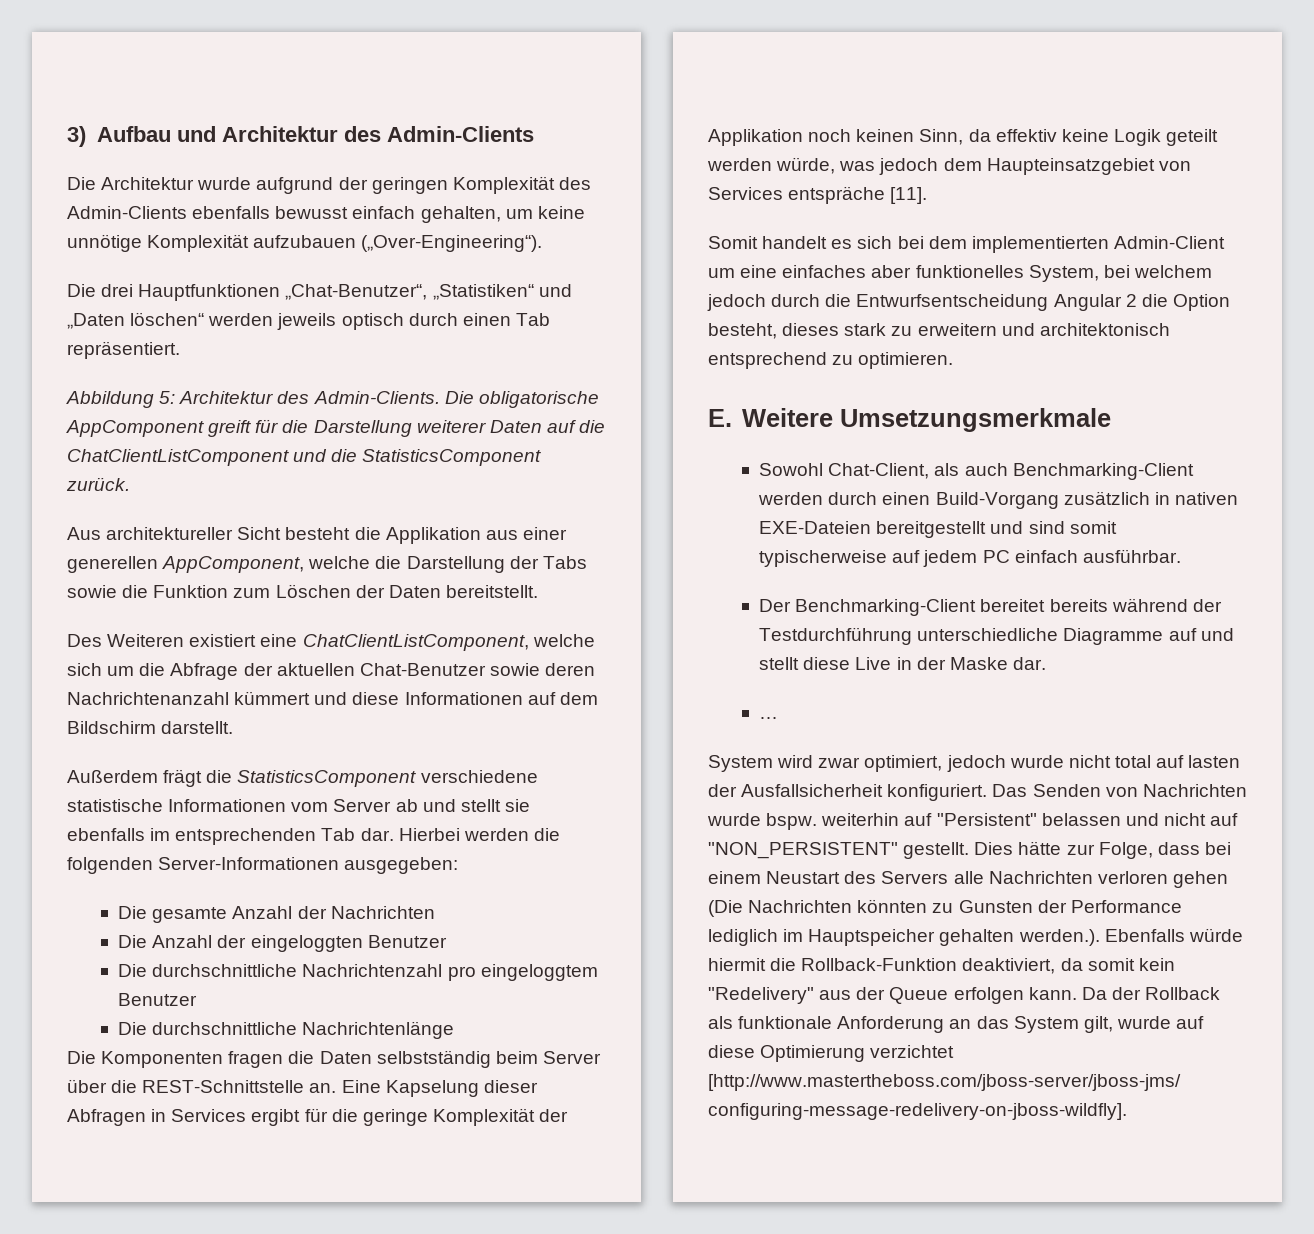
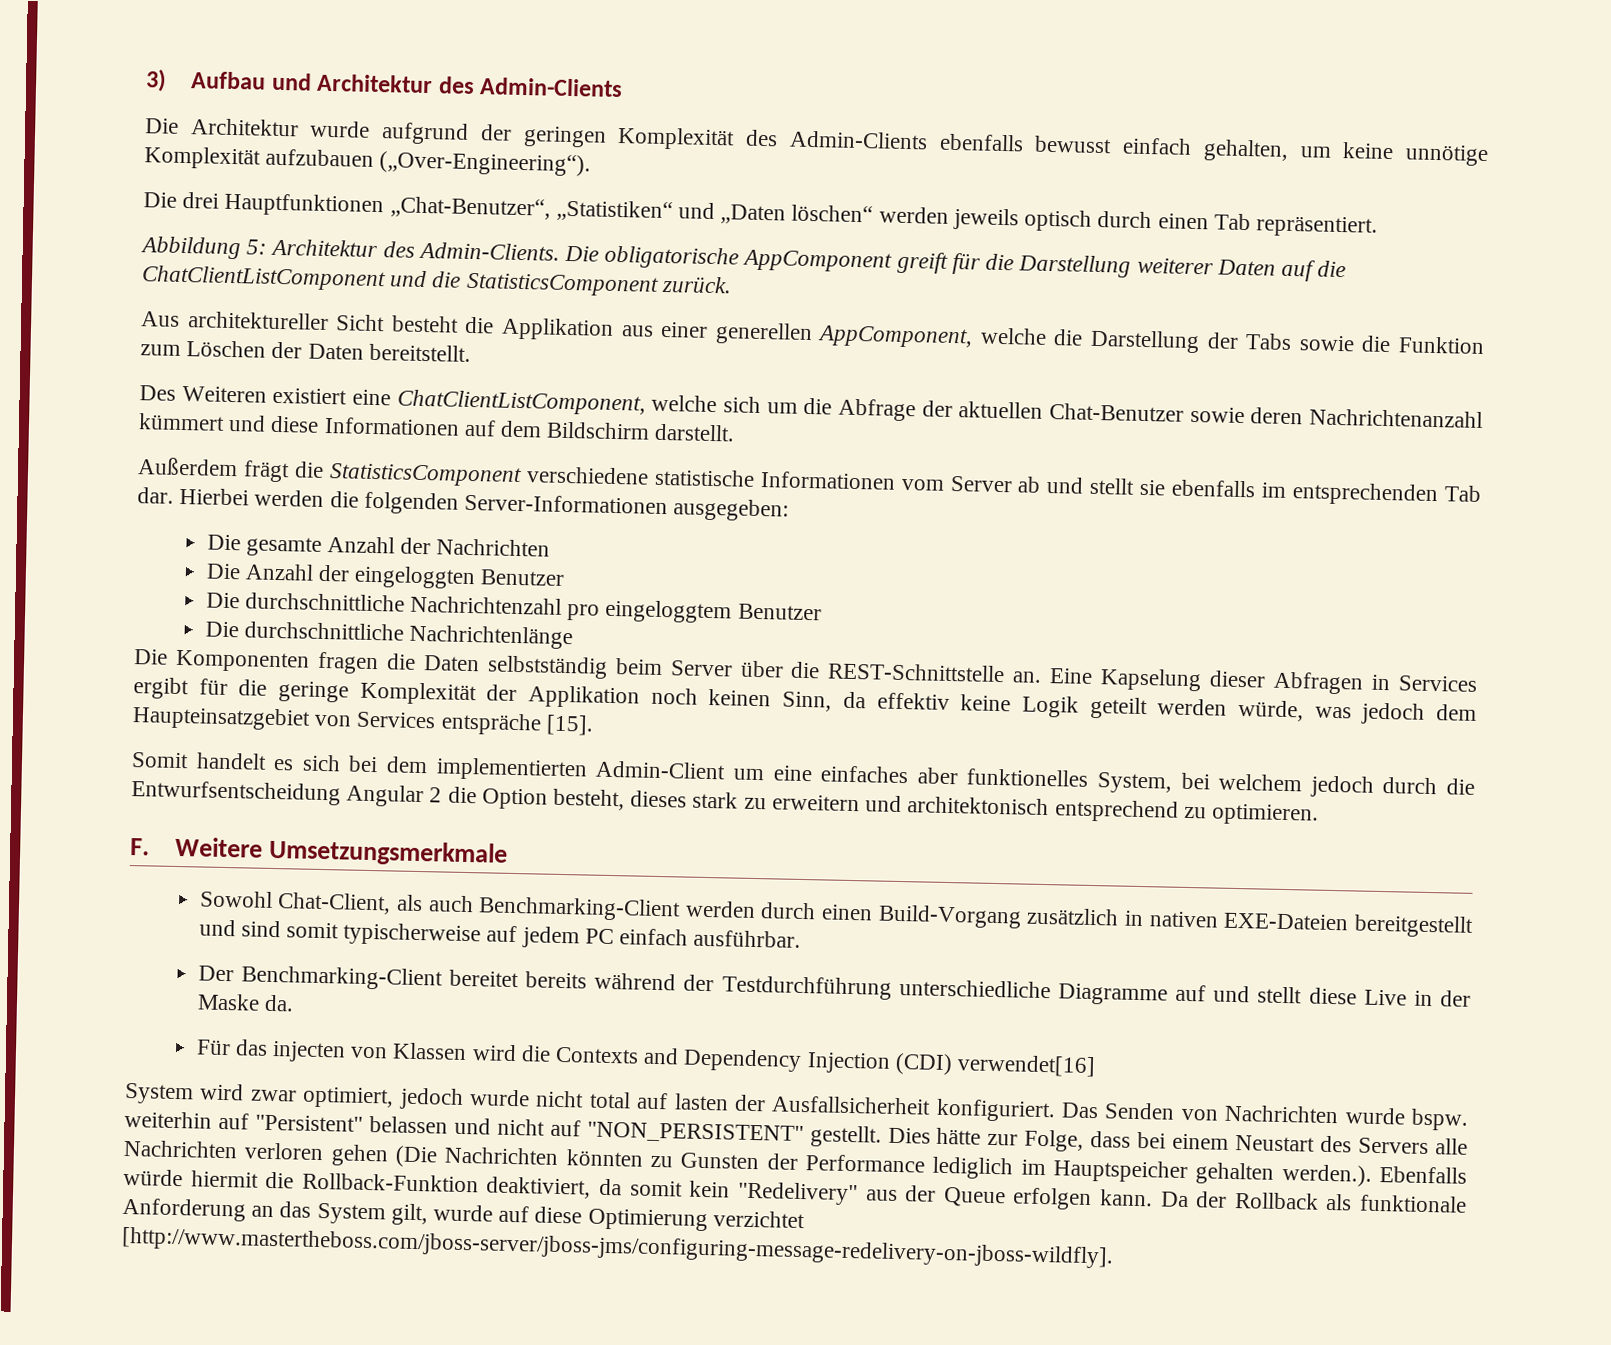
- Eine Kapselung dieser Abfragen in Services ergibt für die geringe Komplexität der Applikation noch keinen Sinn, da effektiv keine Logik geteilt werden würde, was jedoch dem Haupteinsatzgebiet von Services entspräche [11].
+ Eine Kapselung dieser Abfragen in Services ergibt für die geringe Komplexität der Applikation noch keinen Sinn, da effektiv keine Logik geteilt werden würde, was jedoch dem Haupteinsatzgebiet von Services entspräche [15].
- E. Weitere Umsetzungsmerkmale
+ F. Weitere Umsetzungsmerkmale
- Der Benchmarking-Client bereitet bereits während der Testdurchführung unterschiedliche Diagramme auf und stellt diese Live in der Maske dar.
- …
+ Der Benchmarking-Client bereitet bereits während der Testdurchführung unterschiedliche Diagramme auf und stellt diese Live in der Maske da.
+ Für das injecten von Klassen wird die Contexts and Dependency Injection (CDI) verwendet[16]

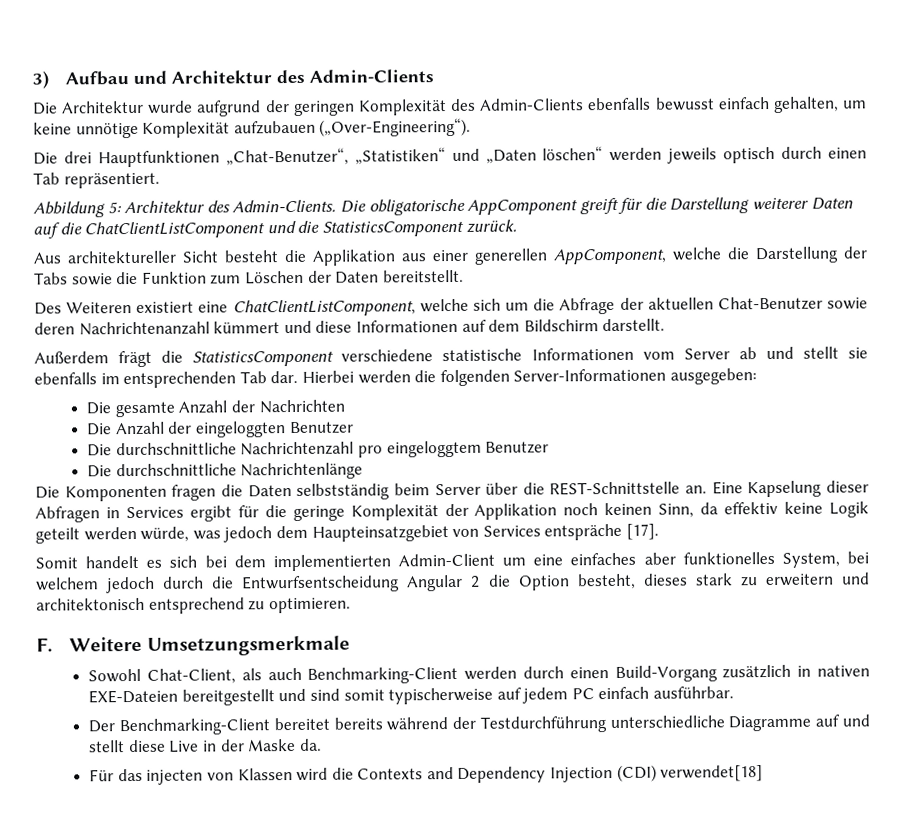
- Eine Kapselung dieser Abfragen in Services ergibt für die geringe Komplexität der Applikation noch keinen Sinn, da effektiv keine Logik geteilt werden würde, was jedoch dem Haupteinsatzgebiet von Services entspräche [15].
+ Eine Kapselung dieser Abfragen in Services ergibt für die geringe Komplexität der Applikation noch keinen Sinn, da effektiv keine Logik geteilt werden würde, was jedoch dem Haupteinsatzgebiet von Services entspräche [17].
- Für das injecten von Klassen wird die Contexts and Dependency Injection (CDI) verwendet[16]
- System wird zwar optimiert, jedoch wurde nicht total auf lasten der Ausfallsicherheit konfiguriert. Das Senden von Nachrichten wurde bspw. weiterhin auf "Persistent" belassen und nicht auf "NON_PERSISTENT" gestellt. Dies hätte zur Folge, dass bei einem Neustart des Servers alle Nachrichten verloren gehen (Die Nachrichten könnten zu Gunsten der Performance lediglich im Hauptspeicher gehalten werden.). Ebenfalls würde hiermit die Rollback-Funktion deaktiviert, da somit kein "Redelivery" aus der Queue erfolgen kann. Da der Rollback als funktionale Anforderung an das System gilt, wurde auf diese Optimierung verzichtet [http://www.mastertheboss.com/jboss-server/jboss-jms/configuring-message-redelivery-on-jboss-wildfly].
+ Für das injecten von Klassen wird die Contexts and Dependency Injection (CDI) verwendet[18]

